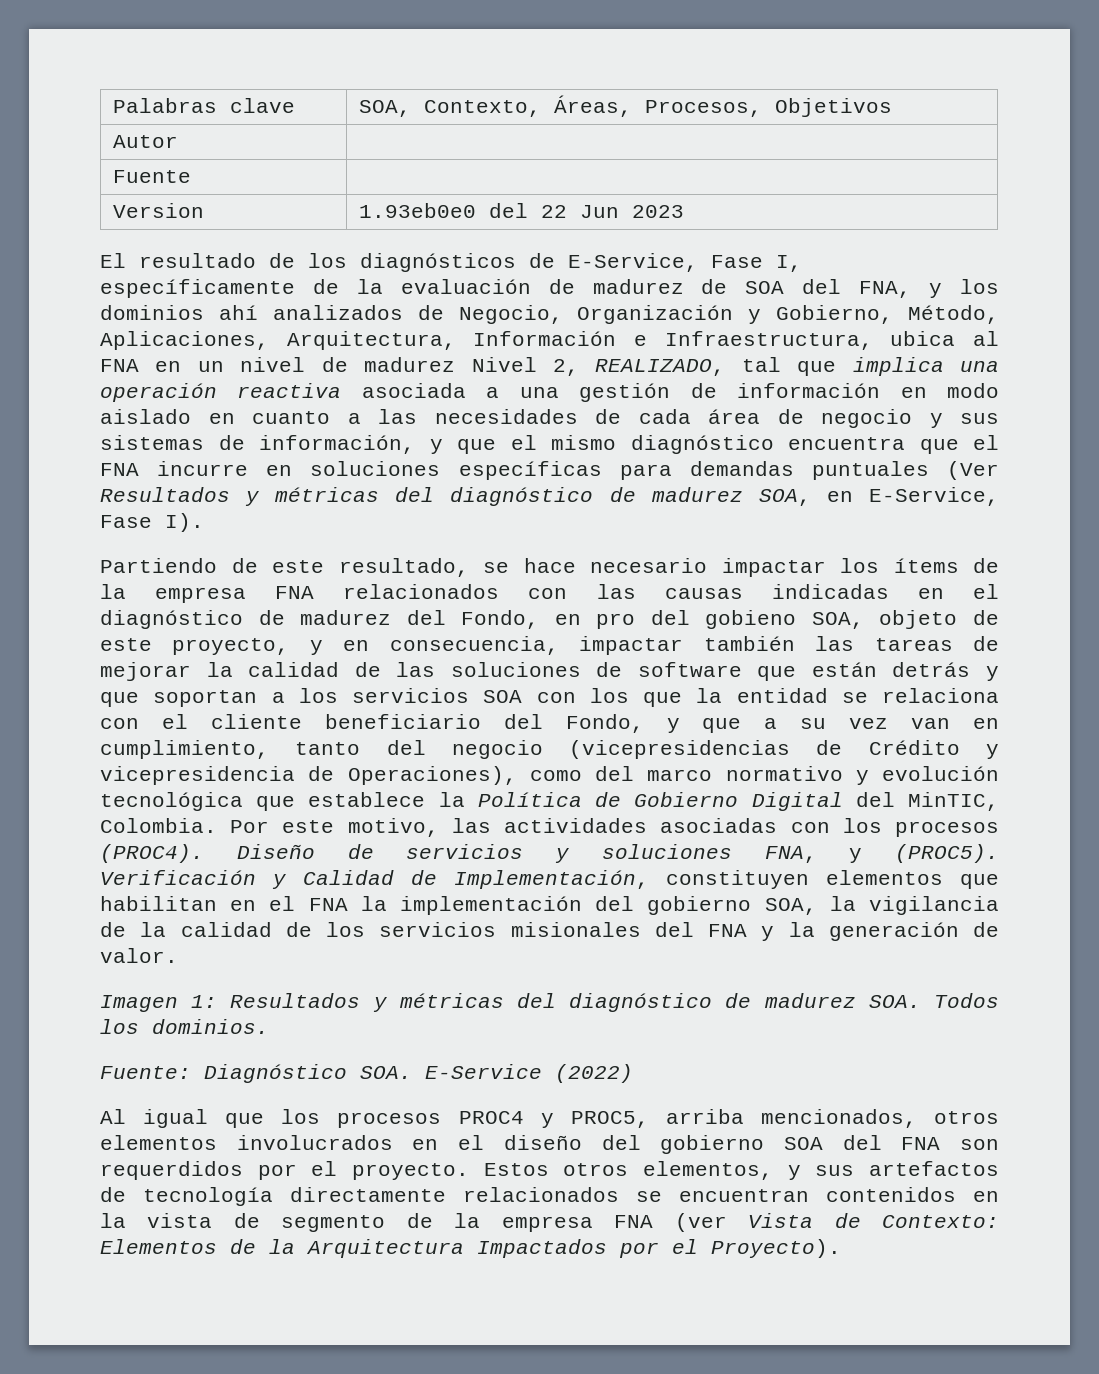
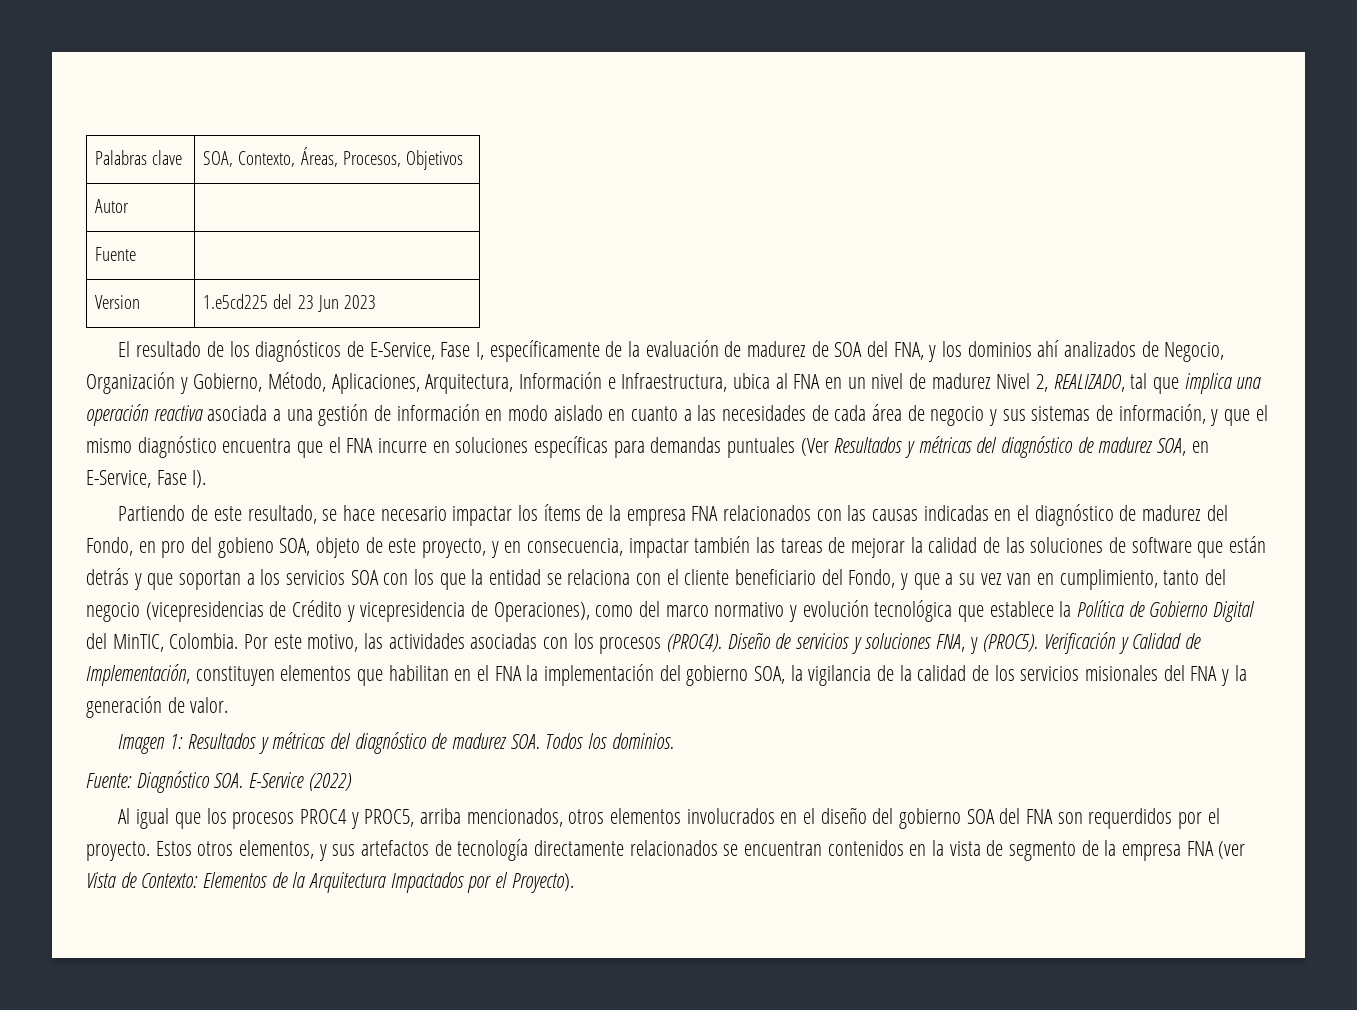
- Version | 1.93eb0e0 del 22 Jun 2023
+ Version | 1.e5cd225 del 23 Jun 2023

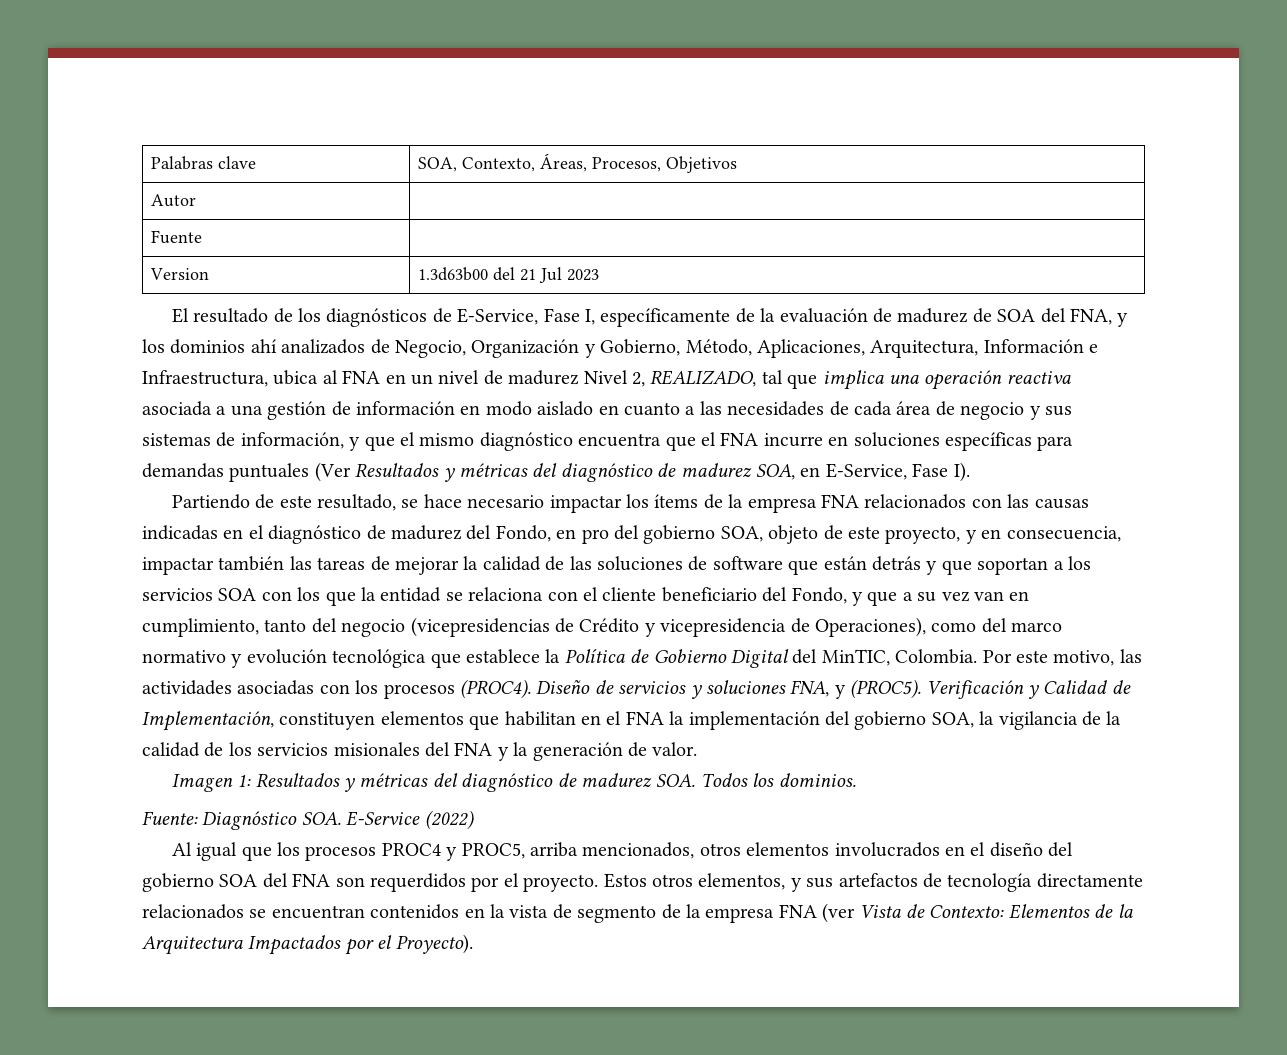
- Version | 1.e5cd225 del 23 Jun 2023
+ Version | 1.3d63b00 del 21 Jul 2023
- Partiendo de este resultado, se hace necesario impactar los ítems de la empresa FNA relacionados con las causas indicadas en el diagnóstico de madurez del Fondo, en pro del gobieno SOA, objeto de este proyecto, y en consecuencia, impactar también las tareas de mejorar la calidad de las soluciones de software que están detrás y que soportan a los servicios SOA con los que la entidad se relaciona con el cliente beneficiario del Fondo, y que a su vez van en cumplimiento, tanto del negocio (vicepresidencias de Crédito y vicepresidencia de Operaciones), como del marco normativo y evolución tecnológica que establece la Política de Gobierno Digital del MinTIC, Colombia.
+ Partiendo de este resultado, se hace necesario impactar los ítems de la empresa FNA relacionados con las causas indicadas en el diagnóstico de madurez del Fondo, en pro del gobierno SOA, objeto de este proyecto, y en consecuencia, impactar también las tareas de mejorar la calidad de las soluciones de software que están detrás y que soportan a los servicios SOA con los que la entidad se relaciona con el cliente beneficiario del Fondo, y que a su vez van en cumplimiento, tanto del negocio (vicepresidencias de Crédito y vicepresidencia de Operaciones), como del marco normativo y evolución tecnológica que establece la Política de Gobierno Digital del MinTIC, Colombia.

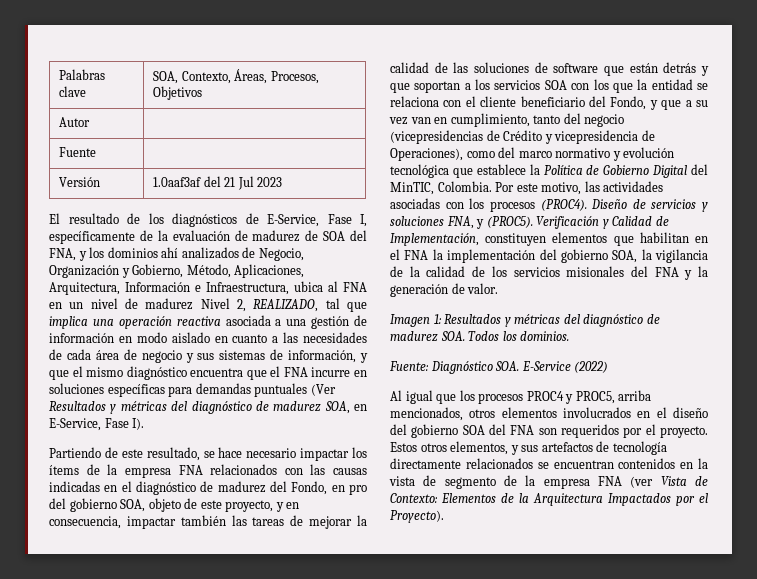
- Version | 1.3d63b00 del 21 Jul 2023
+ Versión | 1.0aaf3af del 21 Jul 2023
- Al igual que los procesos PROC4 y PROC5, arriba mencionados, otros elementos involucrados en el diseño del gobierno SOA del FNA son requerdidos por el proyecto.
+ Al igual que los procesos PROC4 y PROC5, arriba mencionados, otros elementos involucrados en el diseño del gobierno SOA del FNA son requeridos por el proyecto.

